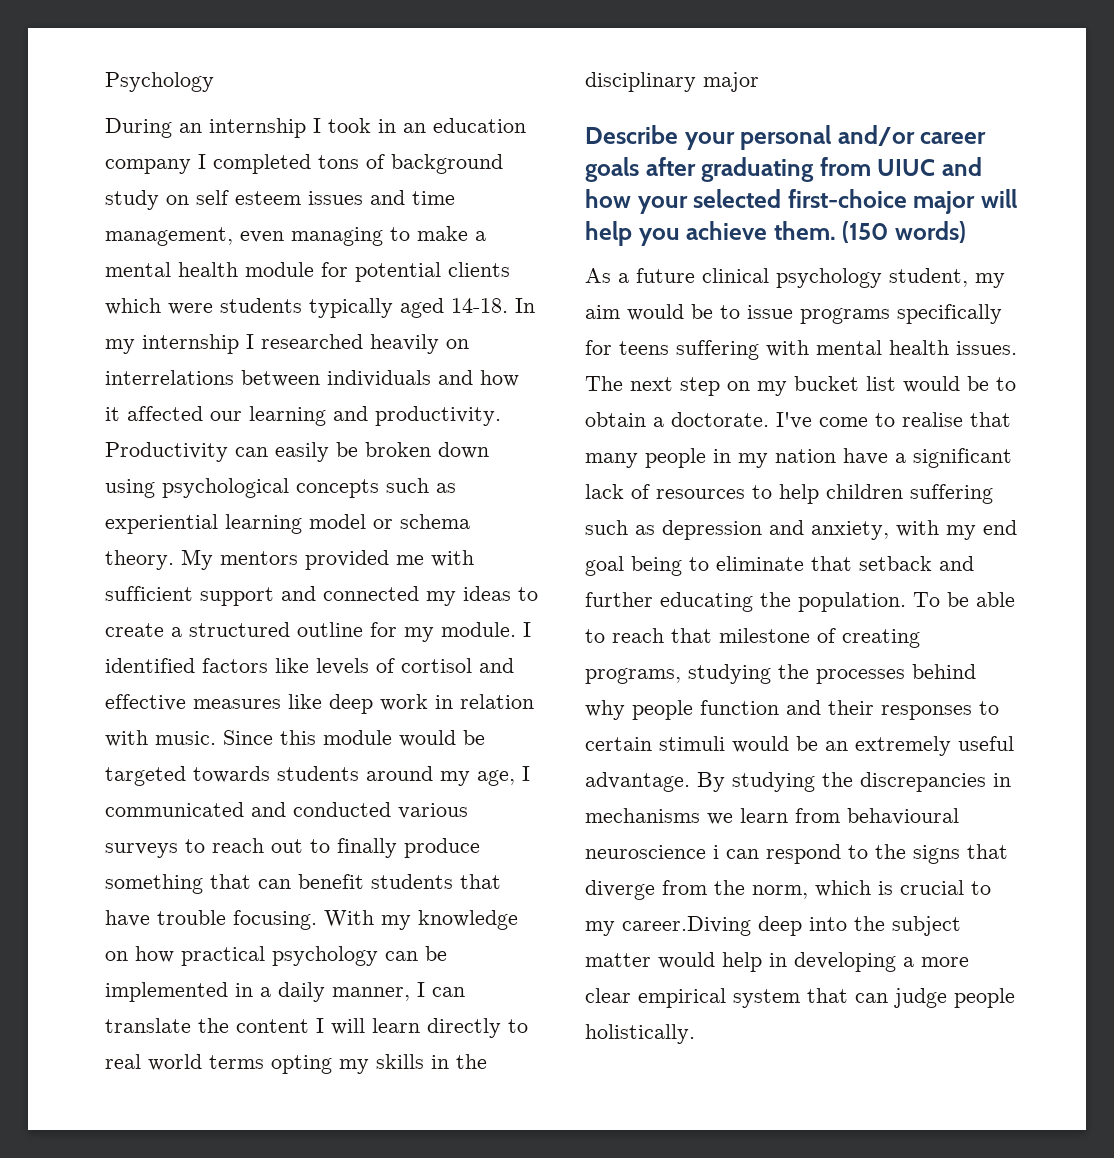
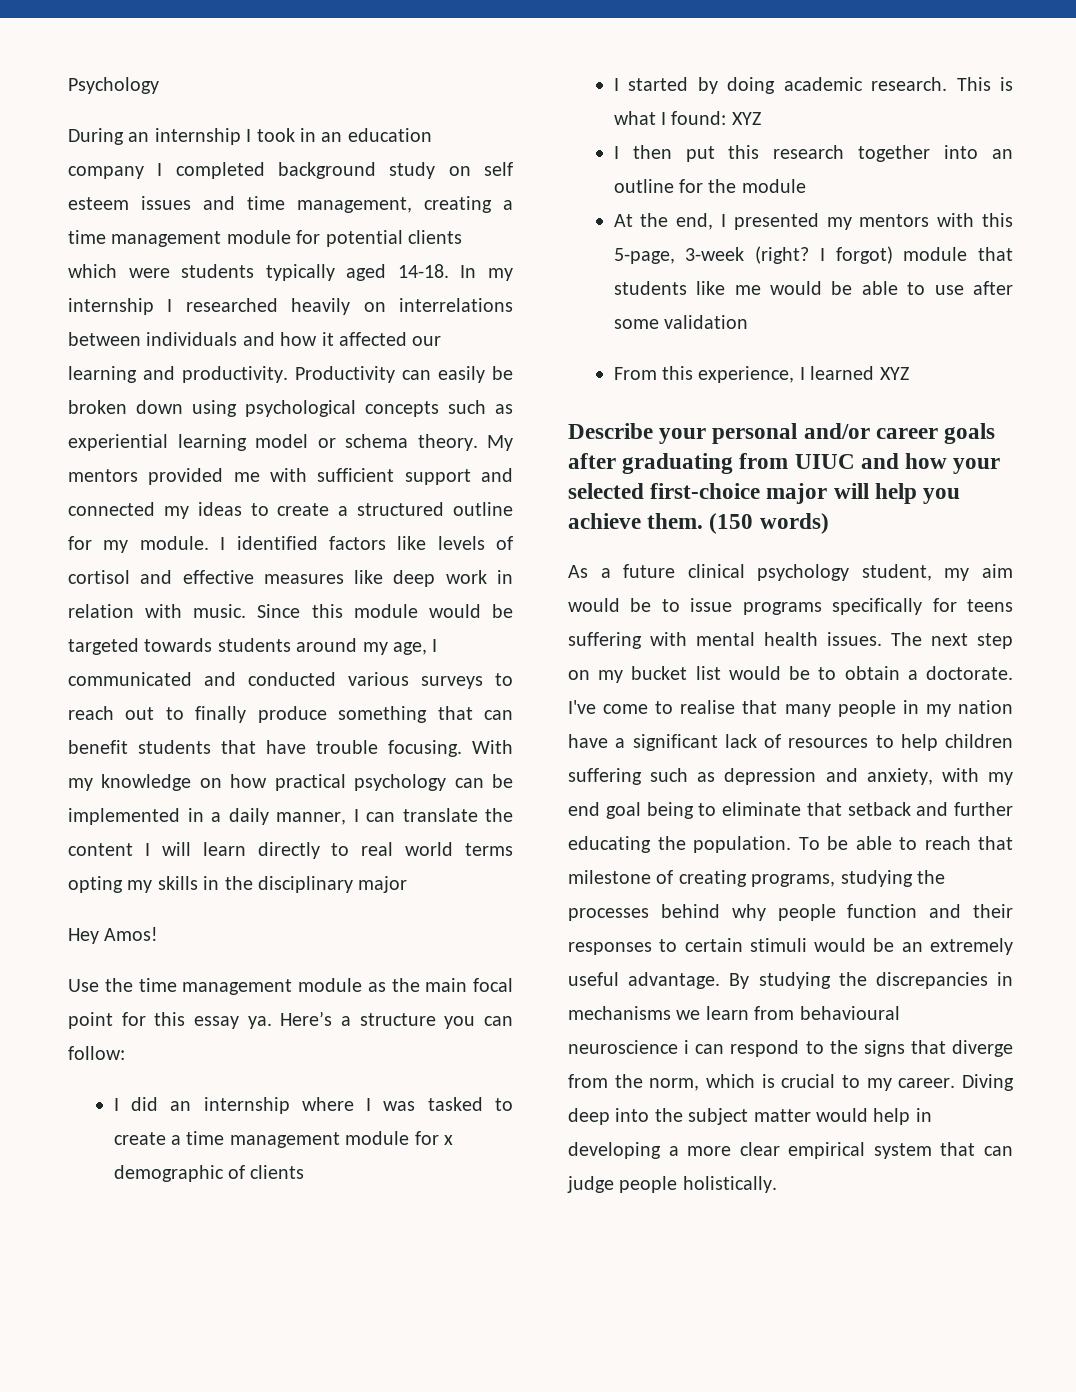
- During an internship I took in an education company I completed tons of background study on self esteem issues and time management, even managing to make a mental health module for potential clients which were students typically aged 14-18.
+ During an internship I took in an education company I completed background study on self esteem issues and time management, creating a time management module for potential clients which were students typically aged 14-18.
+ Hey Amos!
+ Use the time management module as the main focal point for this essay ya. Here’s a structure you can follow:
+ I did an internship where I was tasked to create a time management module for x demographic of clients
+ I started by doing academic research. This is what I found: XYZ
+ I then put this research together into an outline for the module
+ At the end, I presented my mentors with this 5-page, 3-week (right? I forgot) module that students like me would be able to use after some validation
+ From this experience, I learned XYZ
- By studying the discrepancies in mechanisms we learn from behavioural neuroscience i can respond to the signs that diverge from the norm, which is crucial to my career.Diving deep into the subject matter would help in developing a more clear empirical system that can judge people holistically.
+ By studying the discrepancies in mechanisms we learn from behavioural neuroscience i can respond to the signs that diverge from the norm, which is crucial to my career. Diving deep into the subject matter would help in developing a more clear empirical system that can judge people holistically.

